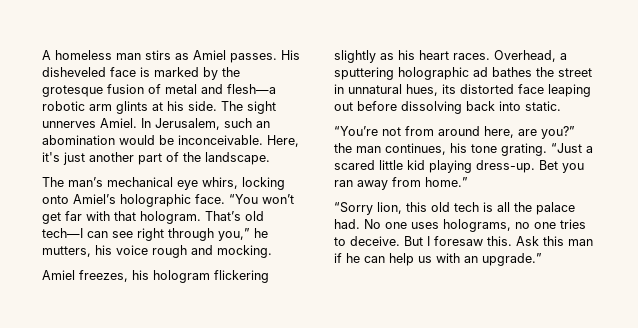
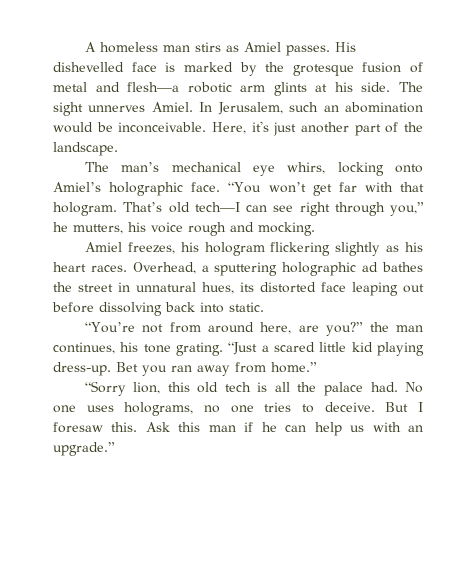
- His disheveled face is marked by the grotesque fusion of metal and flesh—a robotic arm glints at his side.
+ His dishevelled face is marked by the grotesque fusion of metal and flesh—a robotic arm glints at his side.

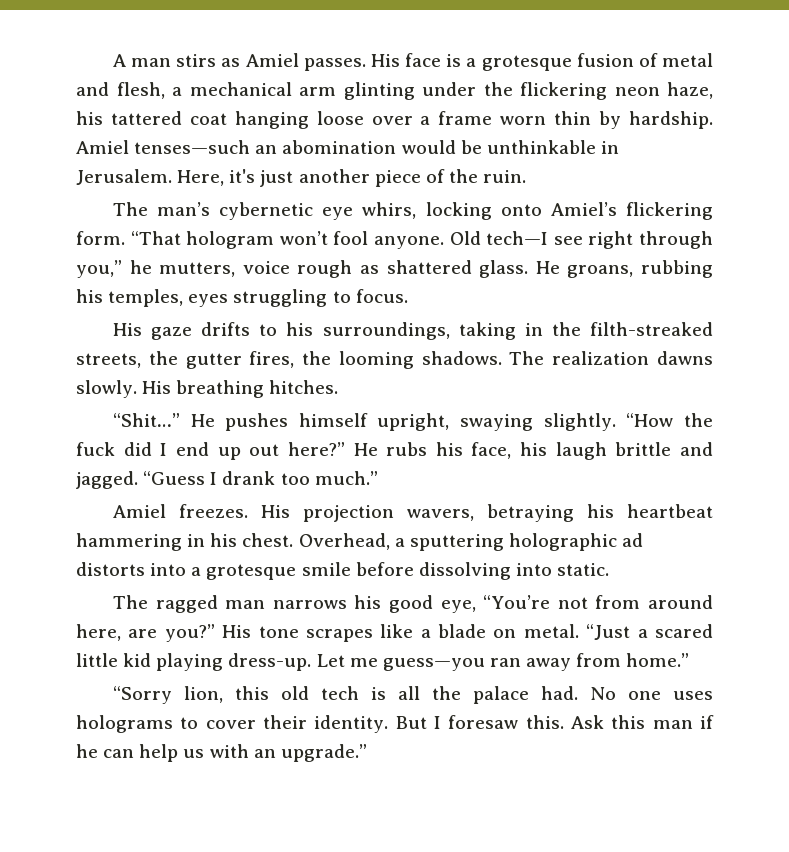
- A homeless man stirs as Amiel passes.
+ A man stirs as Amiel passes.
- His dishevelled face is marked by the grotesque fusion of metal and flesh—a robotic arm glints at his side. The sight unnerves Amiel. In Jerusalem, such an abomination would be inconceivable.
+ His face is a grotesque fusion of metal and flesh, a mechanical arm glinting under the flickering neon haze, his tattered coat hanging loose over a frame worn thin by hardship. Amiel tenses—such an abomination would be unthinkable in Jerusalem.
- Here, it's just another part of the landscape.
+ Here, it's just another piece of the ruin.
- The man’s mechanical eye whirs, locking onto Amiel’s holographic face. “You won’t get far with that hologram. That’s old tech—I can see right through you,” he mutters, his voice rough and mocking.
- Amiel freezes, his hologram flickering slightly as his heart races.
+ The man’s cybernetic eye whirs, locking onto Amiel’s flickering form. “That hologram won’t fool anyone. Old tech—I see right through you,” he mutters, voice rough as shattered glass. He groans, rubbing his temples, eyes struggling to focus.
+ His gaze drifts to his surroundings, taking in the filth-streaked streets, the gutter fires, the looming shadows. The realization dawns slowly. His breathing hitches.
+ “Shit…” He pushes himself upright, swaying slightly. “How the fuck did I end up out here?” He rubs his face, his laugh brittle and jagged. “Guess I drank too much.”
+ Amiel freezes. His projection wavers, betraying his heartbeat hammering in his chest.
- Overhead, a sputtering holographic ad bathes the street in unnatural hues, its distorted face leaping out before dissolving back into static.
+ Overhead, a sputtering holographic ad distorts into a grotesque smile before dissolving into static.
- “You’re not from around here, are you?” the man continues, his tone grating.
+ The ragged man narrows his good eye, “You’re not from around here, are you?” His tone scrapes like a blade on metal.
- Bet you ran away from home.”
+ Let me guess—you ran away from home.”
- No one uses holograms, no one tries to deceive.
+ No one uses holograms to cover their identity.

